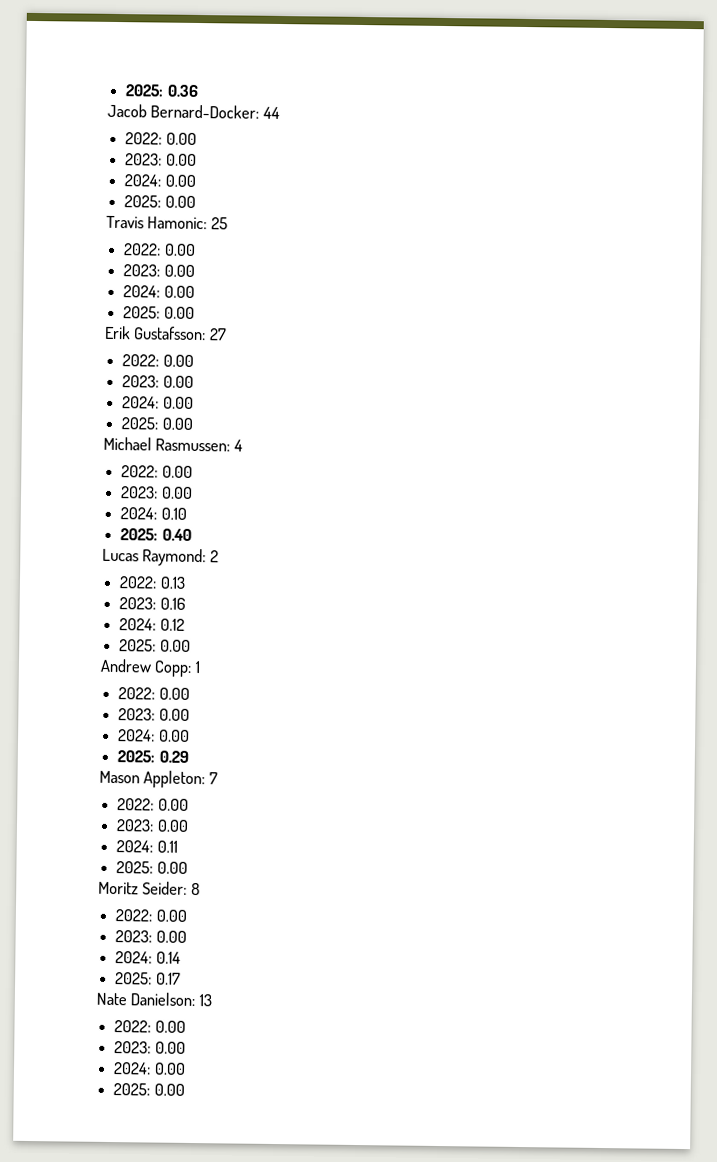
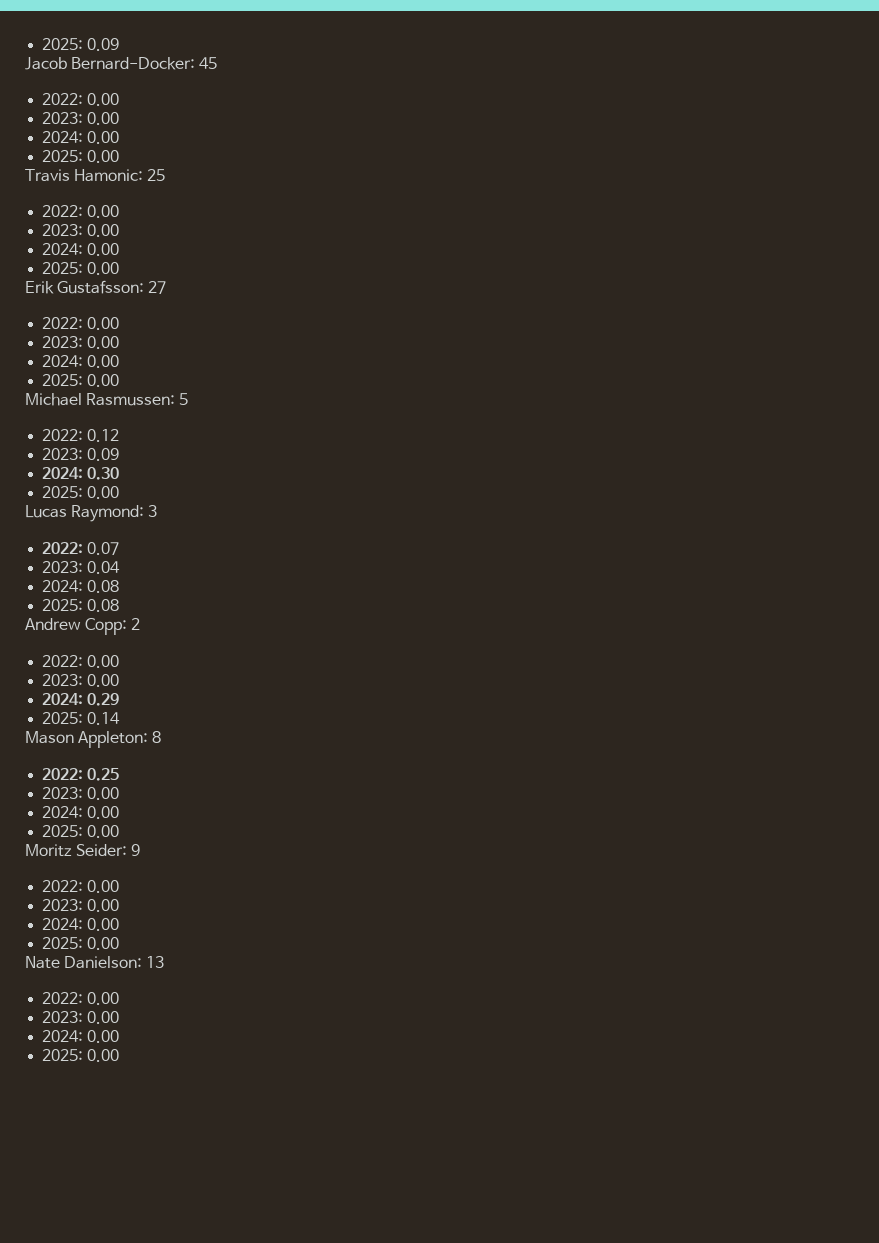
- 2025: 0.36
+ 2025: 0.09
- Jacob Bernard-Docker: 44
+ Jacob Bernard-Docker: 45
- Michael Rasmussen: 4
+ Michael Rasmussen: 5
+ 2022: 0.12
+ 2023: 0.09
+ 2024: 0.30
+ 2025: 0.00
+ Lucas Raymond: 3
+ 2022: 0.07
+ 2023: 0.04
+ 2024: 0.08
+ 2025: 0.08
+ Andrew Copp: 2
  2022: 0.00
  2023: 0.00
- 2024: 0.10
- 2025: 0.40
- Lucas Raymond: 2
- 2022: 0.13
- 2023: 0.16
- 2024: 0.12
+ 2024: 0.29
+ 2025: 0.14
+ Mason Appleton: 8
+ 2022: 0.25
+ 2023: 0.00
+ 2024: 0.00
  2025: 0.00
- Andrew Copp: 1
+ Moritz Seider: 9
  2022: 0.00
  2023: 0.00
  2024: 0.00
- 2025: 0.29
- Mason Appleton: 7
- 2022: 0.00
- 2023: 0.00
- 2024: 0.11
  2025: 0.00
- Moritz Seider: 8
- 2022: 0.00
- 2023: 0.00
- 2024: 0.14
- 2025: 0.17

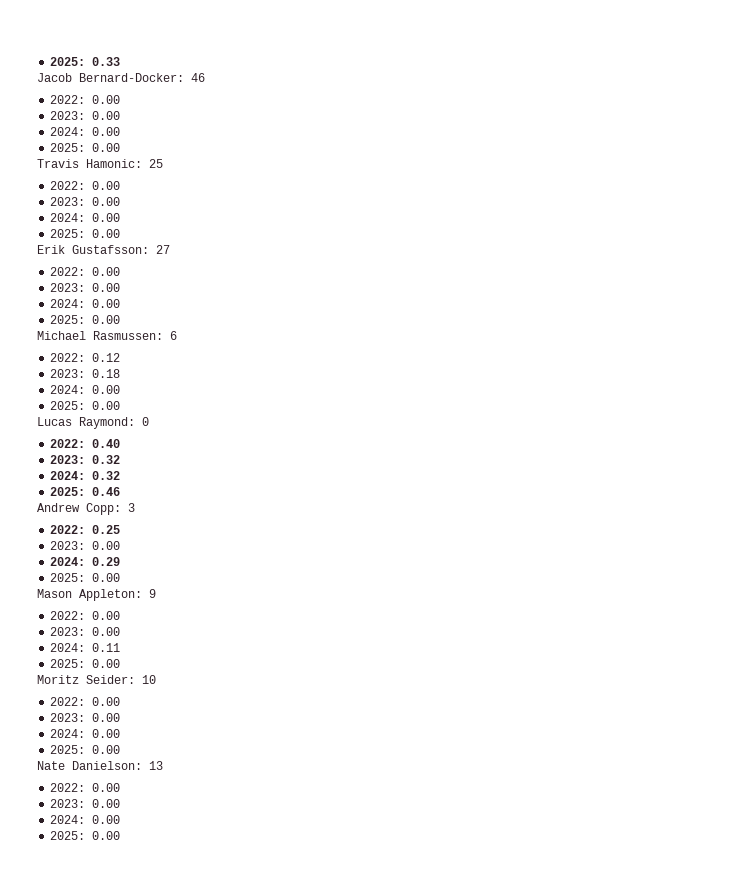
- 2025: 0.09
+ 2025: 0.33
- Jacob Bernard-Docker: 45
+ Jacob Bernard-Docker: 46
- Michael Rasmussen: 5
+ Michael Rasmussen: 6
- 2023: 0.09
- 2024: 0.30
+ 2023: 0.18
+ 2024: 0.00
- Lucas Raymond: 3
+ Lucas Raymond: 0
+ 2022: 0.40
+ 2023: 0.32
+ 2024: 0.32
+ 2025: 0.46
+ Andrew Copp: 3
- 2022: 0.07
- 2023: 0.04
- 2024: 0.08
- 2025: 0.08
- Andrew Copp: 2
+ 2022: 0.25
+ 2023: 0.00
+ 2024: 0.29
+ 2025: 0.00
+ Mason Appleton: 9
  2022: 0.00
  2023: 0.00
- 2024: 0.29
- 2025: 0.14
- Mason Appleton: 8
- 2022: 0.25
- 2023: 0.00
- 2024: 0.00
+ 2024: 0.11
- Moritz Seider: 9
+ Moritz Seider: 10

